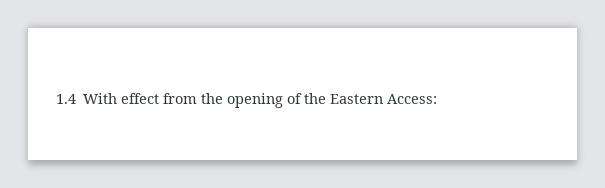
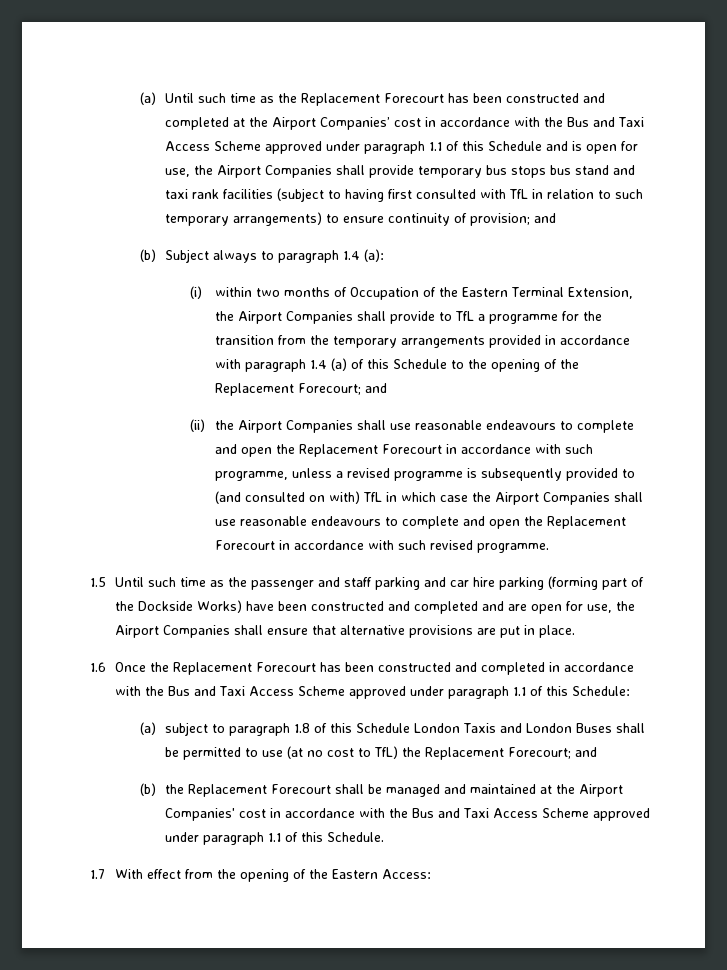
- 1.4 With effect from the opening of the Eastern Access:
+ (a) Until such time as the Replacement Forecourt has been constructed and completed at the Airport Companies’ cost in accordance with the Bus and Taxi Access Scheme approved under paragraph 1.1 of this Schedule and is open for use, the Airport Companies shall provide temporary bus stops bus stand and taxi rank facilities (subject to having first consulted with TfL in relation to such temporary arrangements) to ensure continuity of provision; and
+ (b) Subject always to paragraph 1.4 (a):
+ (i) within two months of Occupation of the Eastern Terminal Extension, the Airport Companies shall provide to TfL a programme for the transition from the temporary arrangements provided in accordance with paragraph 1.4 (a) of this Schedule to the opening of the Replacement Forecourt; and
+ (ii) the Airport Companies shall use reasonable endeavours to complete and open the Replacement Forecourt in accordance with such programme, unless a revised programme is subsequently provided to (and consulted on with) TfL in which case the Airport Companies shall use reasonable endeavours to complete and open the Replacement Forecourt in accordance with such revised programme.
+ 1.5 Until such time as the passenger and staff parking and car hire parking (forming part of the Dockside Works) have been constructed and completed and are open for use, the Airport Companies shall ensure that alternative provisions are put in place.
+ 1.6 Once the Replacement Forecourt has been constructed and completed in accordance with the Bus and Taxi Access Scheme approved under paragraph 1.1 of this Schedule:
+ (a) subject to paragraph 1.8 of this Schedule London Taxis and London Buses shall be permitted to use (at no cost to TfL) the Replacement Forecourt; and
+ (b) the Replacement Forecourt shall be managed and maintained at the Airport Companies' cost in accordance with the Bus and Taxi Access Scheme approved under paragraph 1.1 of this Schedule.
+ 1.7 With effect from the opening of the Eastern Access:

